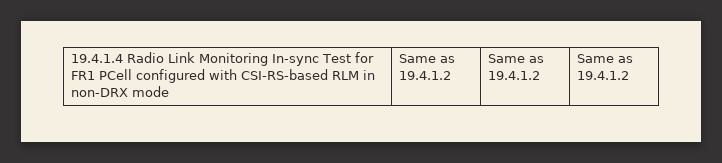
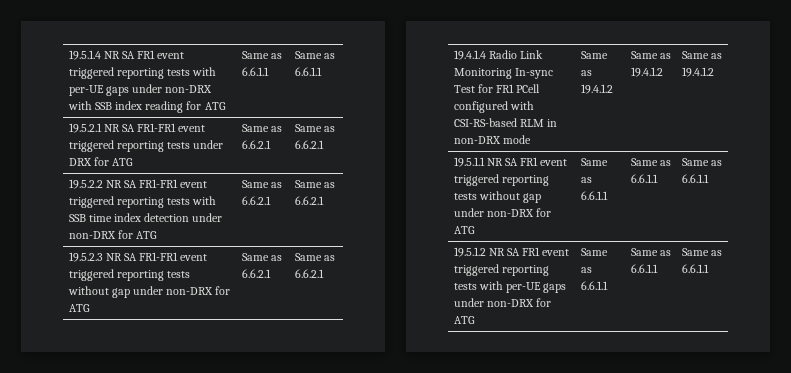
+ 19.5.1.4 NR SA FR1 event triggered reporting tests with per-UE gaps under non-DRX with SSB index reading for ATG | Same as 6.6.1.1 | Same as 6.6.1.1
+ 19.5.2.1 NR SA FR1-FR1 event triggered reporting tests under DRX for ATG | Same as 6.6.2.1 | Same as 6.6.2.1
+ 19.5.2.2 NR SA FR1-FR1 event triggered reporting tests with SSB time index detection under non-DRX for ATG | Same as 6.6.2.1 | Same as 6.6.2.1
+ 19.5.2.3 NR SA FR1-FR1 event triggered reporting tests without gap under non-DRX for ATG | Same as 6.6.2.1 | Same as 6.6.2.1
+ 19.5.1.1 NR SA FR1 event triggered reporting tests without gap under non-DRX for ATG | Same as 6.6.1.1 | Same as 6.6.1.1 | Same as 6.6.1.1
+ 19.5.1.2 NR SA FR1 event triggered reporting tests with per-UE gaps under non-DRX for ATG | Same as 6.6.1.1 | Same as 6.6.1.1 | Same as 6.6.1.1

